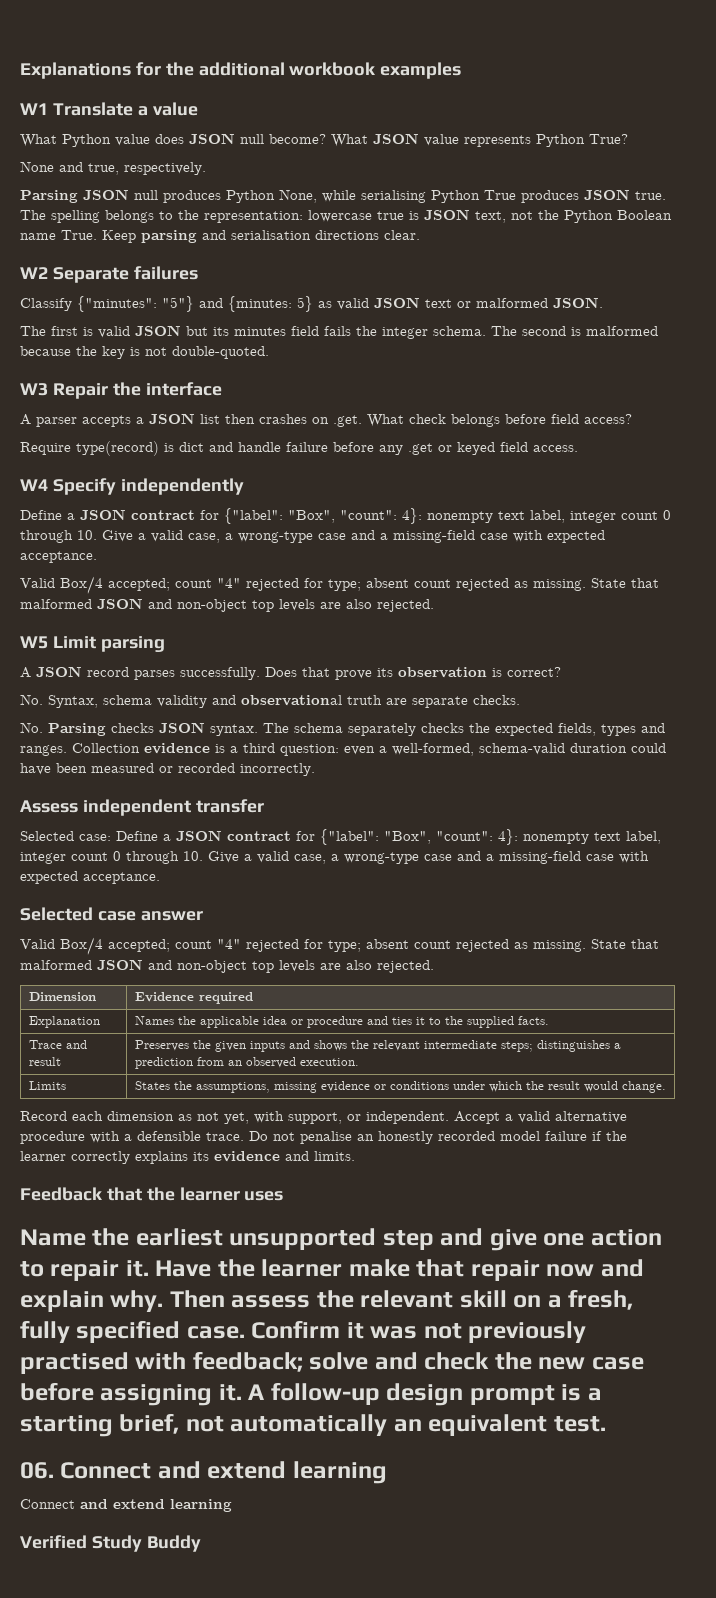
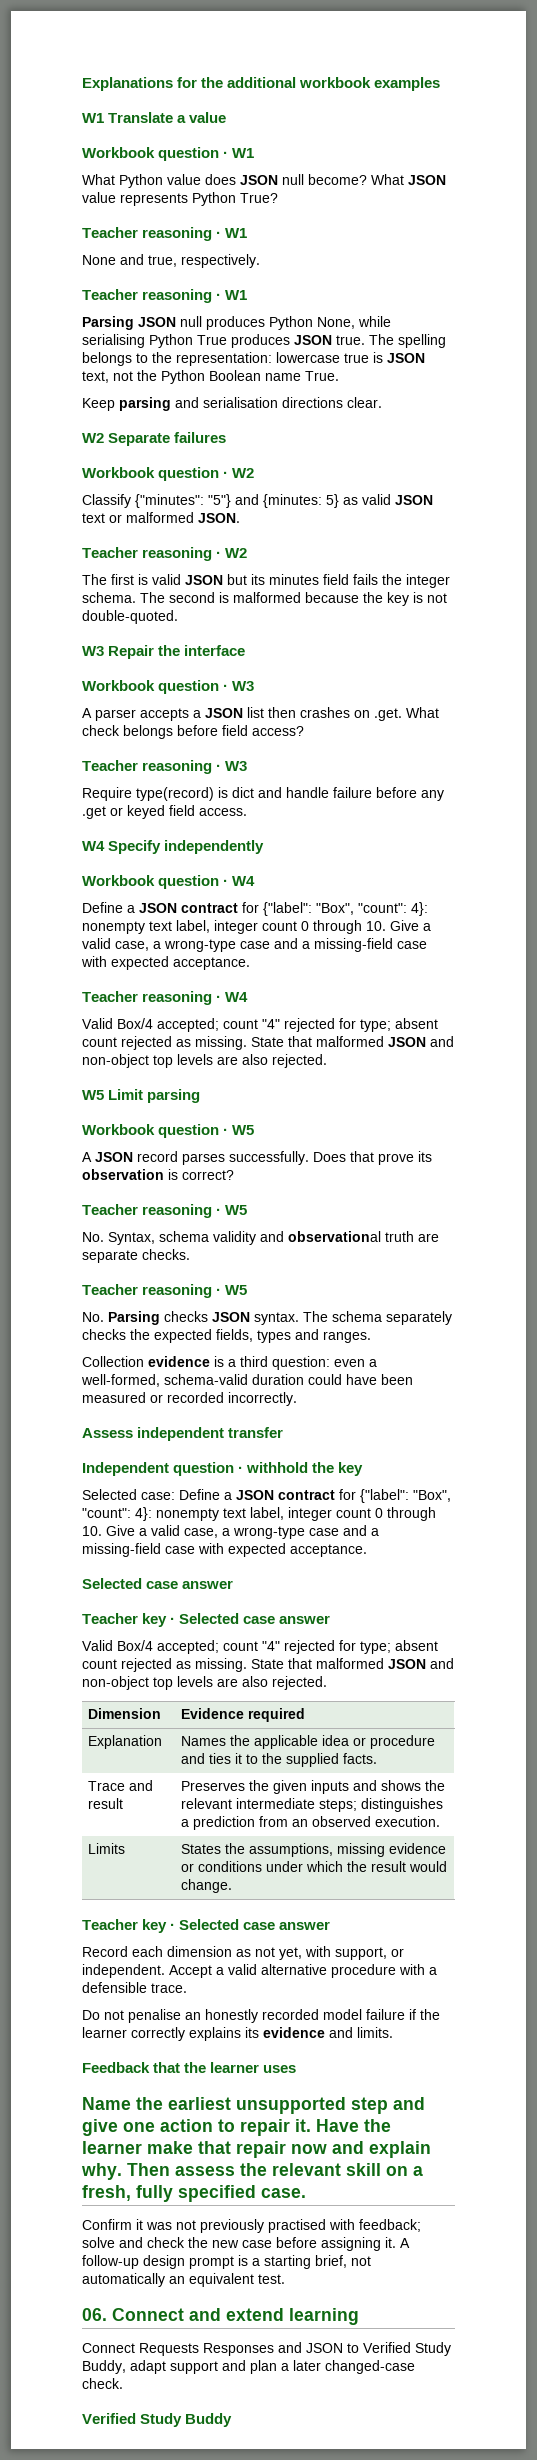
+ Workbook question · W1
  What JSON value represents Python True?
+ Teacher reasoning · W1
  None and true, respectively.
+ Teacher reasoning · W1
- The spelling belongs to the representation: lowercase true is JSON text, not the Python Boolean name True. Keep parsing and serialisation directions clear.
+ The spelling belongs to the representation: lowercase true is JSON text, not the Python Boolean name True.
+ Keep parsing and serialisation directions clear.
+ Workbook question · W2
+ Teacher reasoning · W2
+ Workbook question · W3
+ Teacher reasoning · W3
+ Workbook question · W4
+ Teacher reasoning · W4
+ Workbook question · W5
  Does that prove its observation is correct?
+ Teacher reasoning · W5
  No. Syntax, schema validity and observational truth are separate checks.
+ Teacher reasoning · W5
- The schema separately checks the expected fields, types and ranges. Collection evidence is a third question: even a well-formed, schema-valid duration could have been measured or recorded incorrectly.
+ The schema separately checks the expected fields, types and ranges.
+ Collection evidence is a third question: even a well-formed, schema-valid duration could have been measured or recorded incorrectly.
+ Independent question · withhold the key
  Selected case: Define a JSON contract for {"label": "Box", "count": 4}: nonempty text label, integer count 0 through 10. Give a valid case, a wrong-type case and a missing-field case with expected acceptance.
  Selected case answer
+ Teacher key · Selected case answer
  Limits | States the assumptions, missing evidence or conditions under which the result would change.
+ Teacher key · Selected case answer
- Accept a valid alternative procedure with a defensible trace. Do not penalise an honestly recorded model failure if the learner correctly explains its evidence and limits.
+ Accept a valid alternative procedure with a defensible trace.
+ Do not penalise an honestly recorded model failure if the learner correctly explains its evidence and limits.
- Then assess the relevant skill on a fresh, fully specified case. Confirm it was not previously practised with feedback; solve and check the new case before assigning it.
+ Then assess the relevant skill on a fresh, fully specified case.
+ Confirm it was not previously practised with feedback; solve and check the new case before assigning it.
  06. Connect and extend learning
- Connect and extend learning
+ Connect Requests Responses and JSON to Verified Study Buddy, adapt support and plan a later changed-case check.

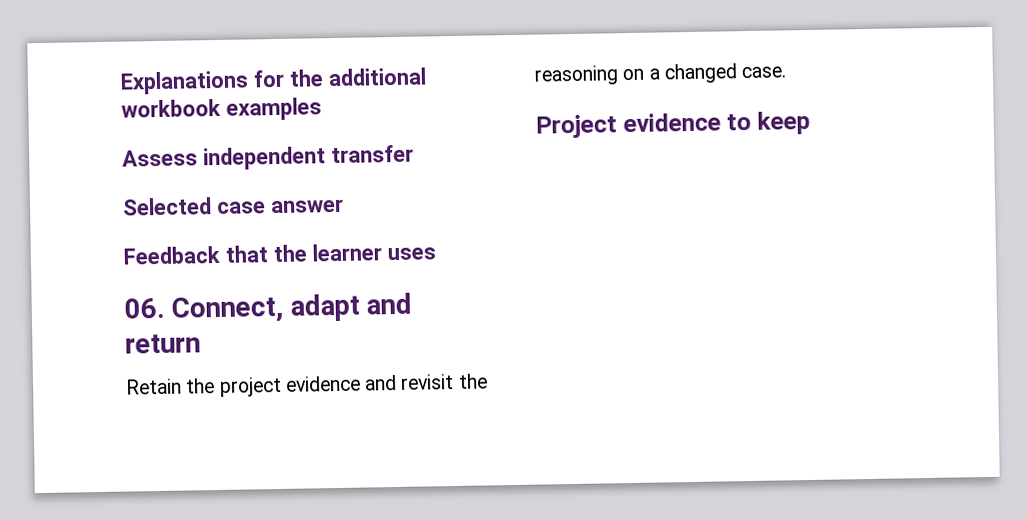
- W1 Translate a value
- Workbook question · W1
- What Python value does JSON null become? What JSON value represents Python True?
- Teacher reasoning · W1
- None and true, respectively.
- Teacher reasoning · W1
- Parsing JSON null produces Python None, while serialising Python True produces JSON true. The spelling belongs to the representation: lowercase true is JSON text, not the Python Boolean name True.
- Keep parsing and serialisation directions clear.
- W2 Separate failures
- Workbook question · W2
- Classify {"minutes": "5"} and {minutes: 5} as valid JSON text or malformed JSON.
- Teacher reasoning · W2
- The first is valid JSON but its minutes field fails the integer schema. The second is malformed because the key is not double-quoted.
- W3 Repair the interface
- Workbook question · W3
- A parser accepts a JSON list then crashes on .get. What check belongs before field access?
- Teacher reasoning · W3
- Require type(record) is dict and handle failure before any .get or keyed field access.
- W4 Specify independently
- Workbook question · W4
- Define a JSON contract for {"label": "Box", "count": 4}: nonempty text label, integer count 0 through 10. Give a valid case, a wrong-type case and a missing-field case with expected acceptance.
- Teacher reasoning · W4
- Valid Box/4 accepted; count "4" rejected for type; absent count rejected as missing. State that malformed JSON and non-object top levels are also rejected.
- W5 Limit parsing
- Workbook question · W5
- A JSON record parses successfully. Does that prove its observation is correct?
- Teacher reasoning · W5
- No. Syntax, schema validity and observational truth are separate checks.
- Teacher reasoning · W5
- No. Parsing checks JSON syntax. The schema separately checks the expected fields, types and ranges.
- Collection evidence is a third question: even a well-formed, schema-valid duration could have been measured or recorded incorrectly.
  Assess independent transfer
- Independent question · withhold the key
- Selected case: Define a JSON contract for {"label": "Box", "count": 4}: nonempty text label, integer count 0 through 10. Give a valid case, a wrong-type case and a missing-field case with expected acceptance.
  Selected case answer
- Teacher key · Selected case answer
- Valid Box/4 accepted; count "4" rejected for type; absent count rejected as missing. State that malformed JSON and non-object top levels are also rejected.
- Dimension | Evidence required
- Explanation | Names the applicable idea or procedure and ties it to the supplied facts.
- Trace and result | Preserves the given inputs and shows the relevant intermediate steps; distinguishes a prediction from an observed execution.
- Limits | States the assumptions, missing evidence or conditions under which the result would change.
- Teacher key · Selected case answer
- Record each dimension as not yet, with support, or independent. Accept a valid alternative procedure with a defensible trace.
- Do not penalise an honestly recorded model failure if the learner correctly explains its evidence and limits.
- Name the earliest unsupported step and give one action to repair it. Have the learner make that repair now and explain why. Then assess the relevant skill on a fresh, fully specified case.
- Confirm it was not previously practised with feedback; solve and check the new case before assigning it. A follow-up design prompt is a starting brief, not automatically an equivalent test.
- 06. Connect and extend learning
- Connect Requests Responses and JSON to Verified Study Buddy, adapt support and plan a later changed-case check.
- Verified Study Buddy
+ 06. Connect, adapt and return
+ Retain the project evidence and revisit the reasoning on a changed case.
+ Project evidence to keep

